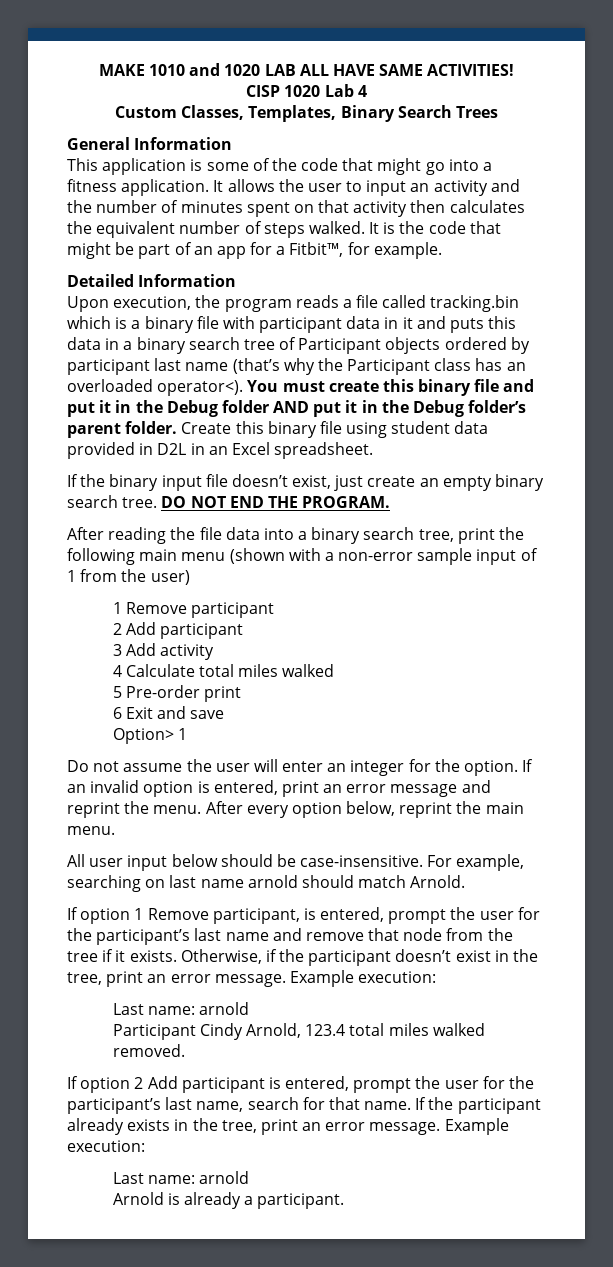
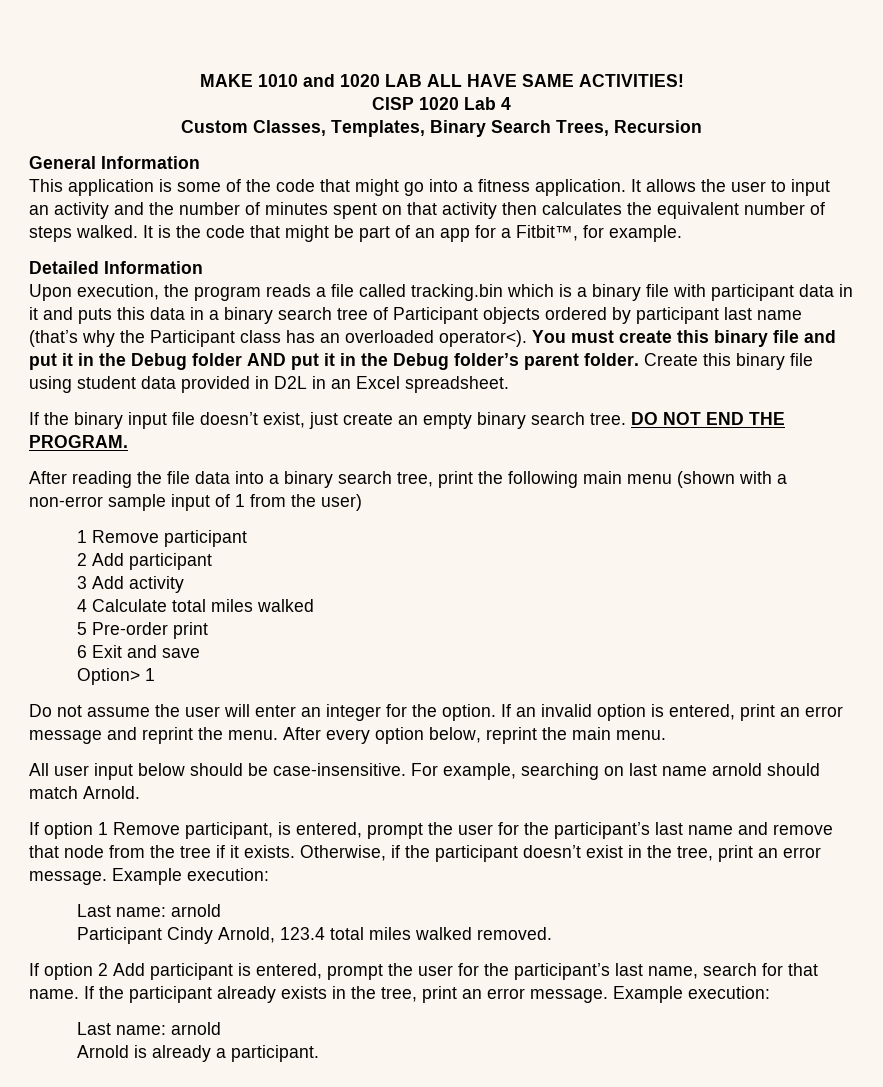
- Custom Classes, Templates, Binary Search Trees
+ Custom Classes, Templates, Binary Search Trees, Recursion

